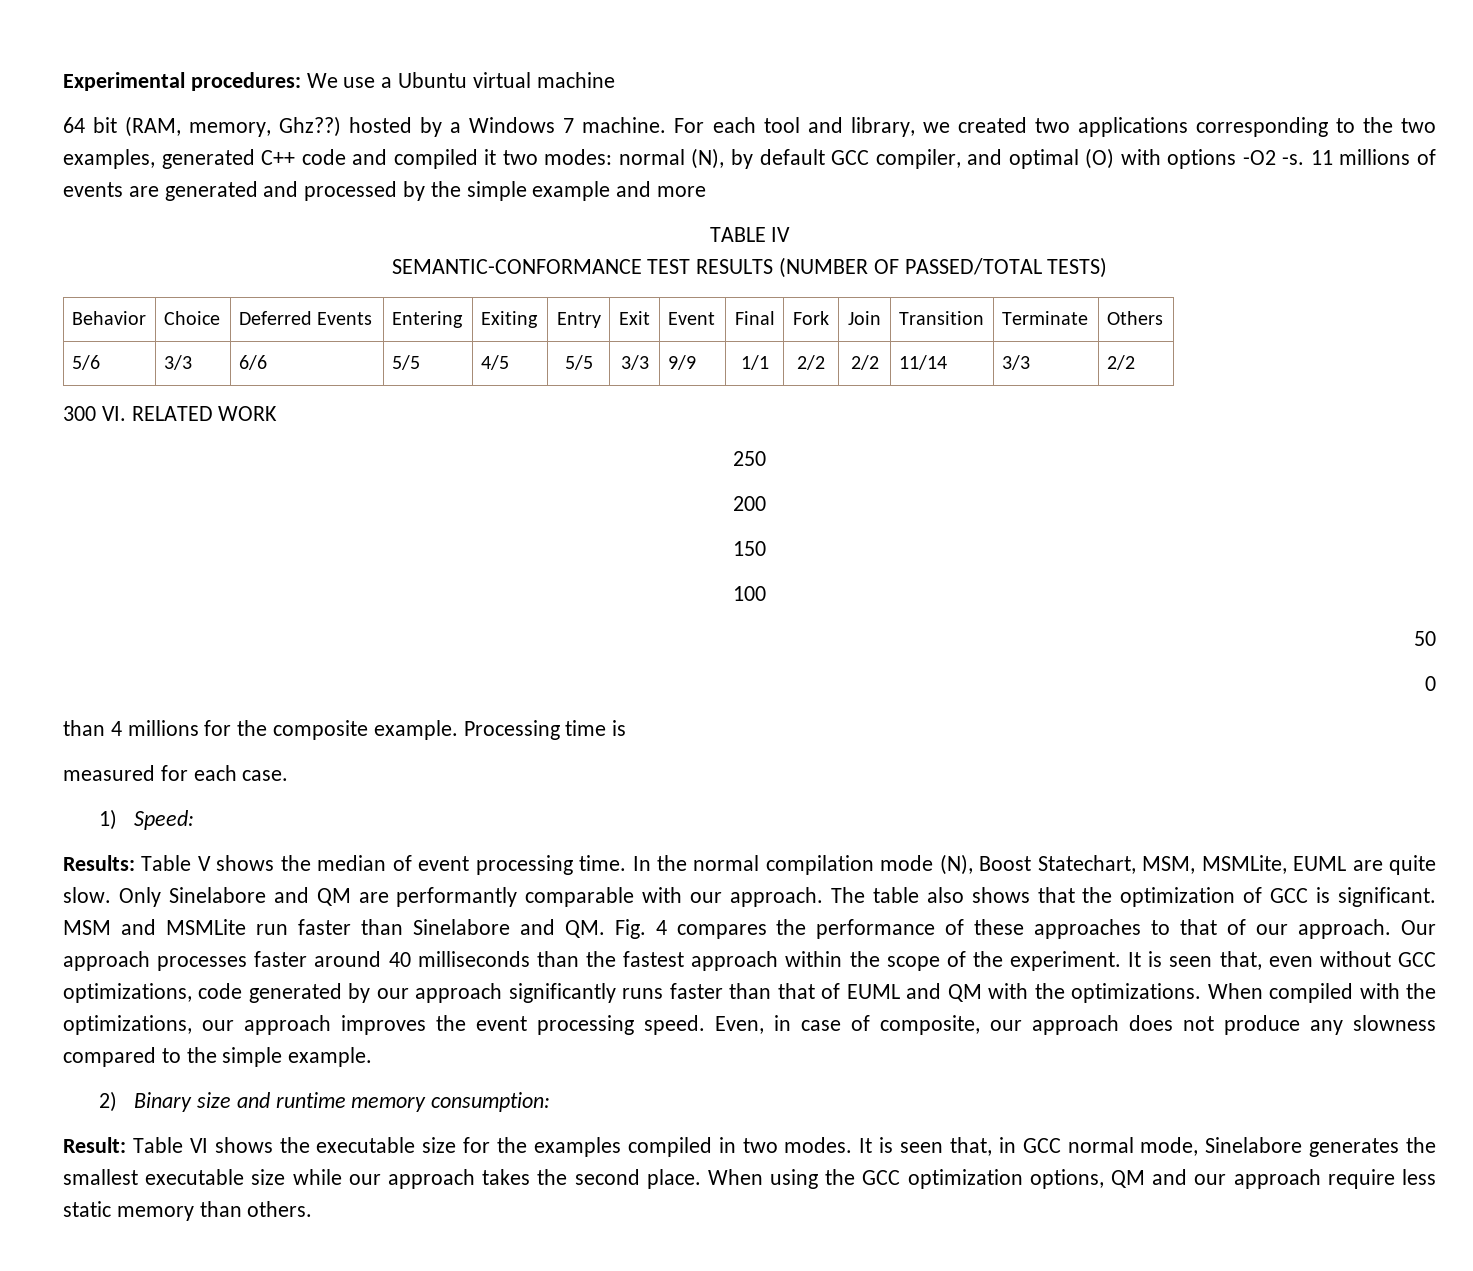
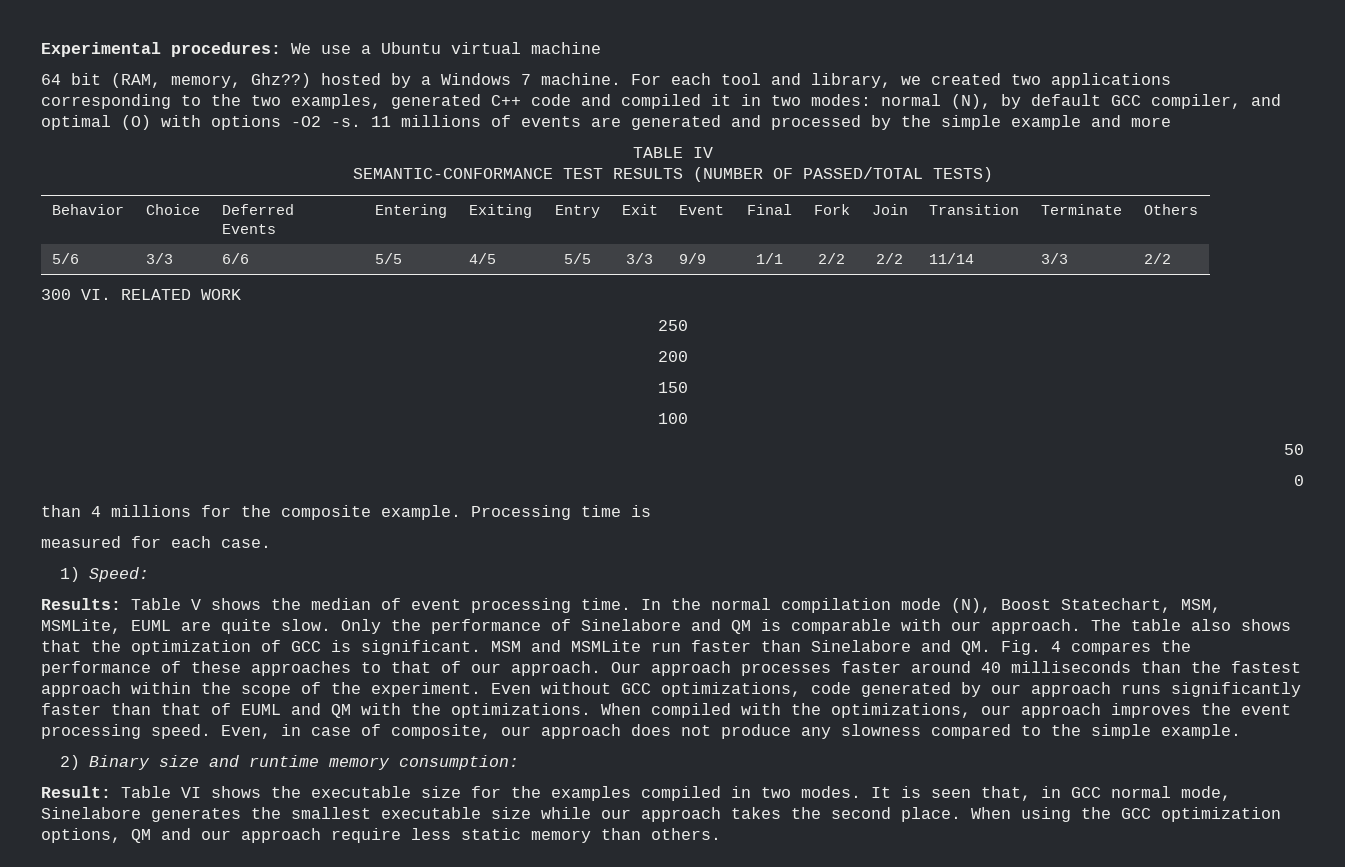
- For each tool and library, we created two applications corresponding to the two examples, generated C++ code and compiled it two modes: normal (N), by default GCC compiler, and optimal (O) with options -O2 -s.
+ For each tool and library, we created two applications corresponding to the two examples, generated C++ code and compiled it in two modes: normal (N), by default GCC compiler, and optimal (O) with options -O2 -s.
- Only Sinelabore and QM are performantly comparable with our approach.
+ Only the performance of Sinelabore and QM is comparable with our approach.
- It is seen that, even without GCC optimizations, code generated by our approach significantly runs faster than that of EUML and QM with the optimizations.
+ Even without GCC optimizations, code generated by our approach runs significantly faster than that of EUML and QM with the optimizations.

